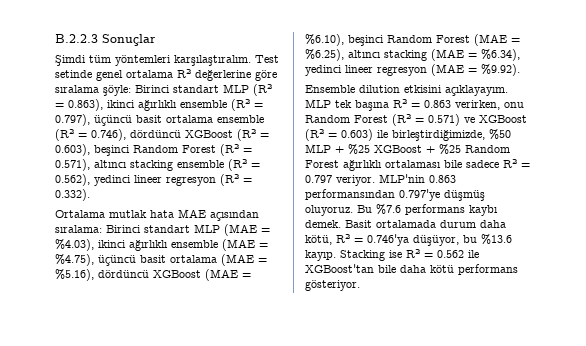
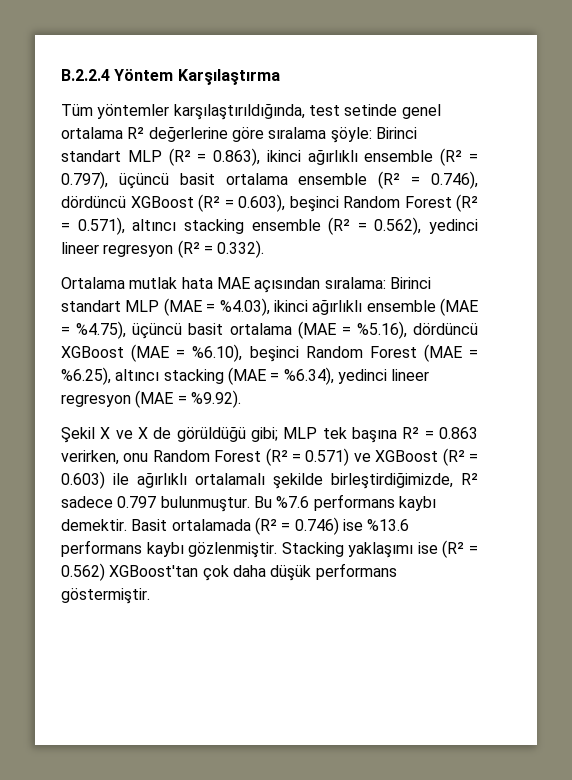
- B.2.2.3 Sonuçlar
- Şimdi tüm yöntemleri karşılaştıralım. Test setinde genel ortalama R² değerlerine göre sıralama şöyle: Birinci standart MLP (R² = 0.863), ikinci ağırlıklı ensemble (R² = 0.797), üçüncü basit ortalama ensemble (R² = 0.746), dördüncü XGBoost (R² = 0.603), beşinci Random Forest (R² = 0.571), altıncı stacking ensemble (R² = 0.562), yedinci lineer regresyon (R² = 0.332).
+ B.2.2.4 Yöntem Karşılaştırma
+ Tüm yöntemler karşılaştırıldığında, test setinde genel ortalama R² değerlerine göre sıralama şöyle: Birinci standart MLP (R² = 0.863), ikinci ağırlıklı ensemble (R² = 0.797), üçüncü basit ortalama ensemble (R² = 0.746), dördüncü XGBoost (R² = 0.603), beşinci Random Forest (R² = 0.571), altıncı stacking ensemble (R² = 0.562), yedinci lineer regresyon (R² = 0.332).
- Ensemble dilution etkisini açıklayayım. MLP tek başına R² = 0.863 verirken, onu Random Forest (R² = 0.571) ve XGBoost (R² = 0.603) ile birleştirdiğimizde, %50 MLP + %25 XGBoost + %25 Random Forest ağırlıklı ortalaması bile sadece R² = 0.797 veriyor. MLP'nin 0.863 performansından 0.797'ye düşmüş oluyoruz.
+ Şekil X ve X de görüldüğü gibi; MLP tek başına R² = 0.863 verirken, onu Random Forest (R² = 0.571) ve XGBoost (R² = 0.603) ile ağırlıklı ortalamalı şekilde birleştirdiğimizde, R² sadece 0.797 bulunmuştur.
- Bu %7.6 performans kaybı demek.
+ Bu %7.6 performans kaybı demektir.
- Basit ortalamada durum daha kötü, R² = 0.746'ya düşüyor, bu %13.6 kayıp. Stacking ise R² = 0.562 ile XGBoost'tan bile daha kötü performans gösteriyor.
+ Basit ortalamada (R² = 0.746) ise %13.6 performans kaybı gözlenmiştir. Stacking yaklaşımı ise (R² = 0.562) XGBoost'tan çok daha düşük performans göstermiştir.

